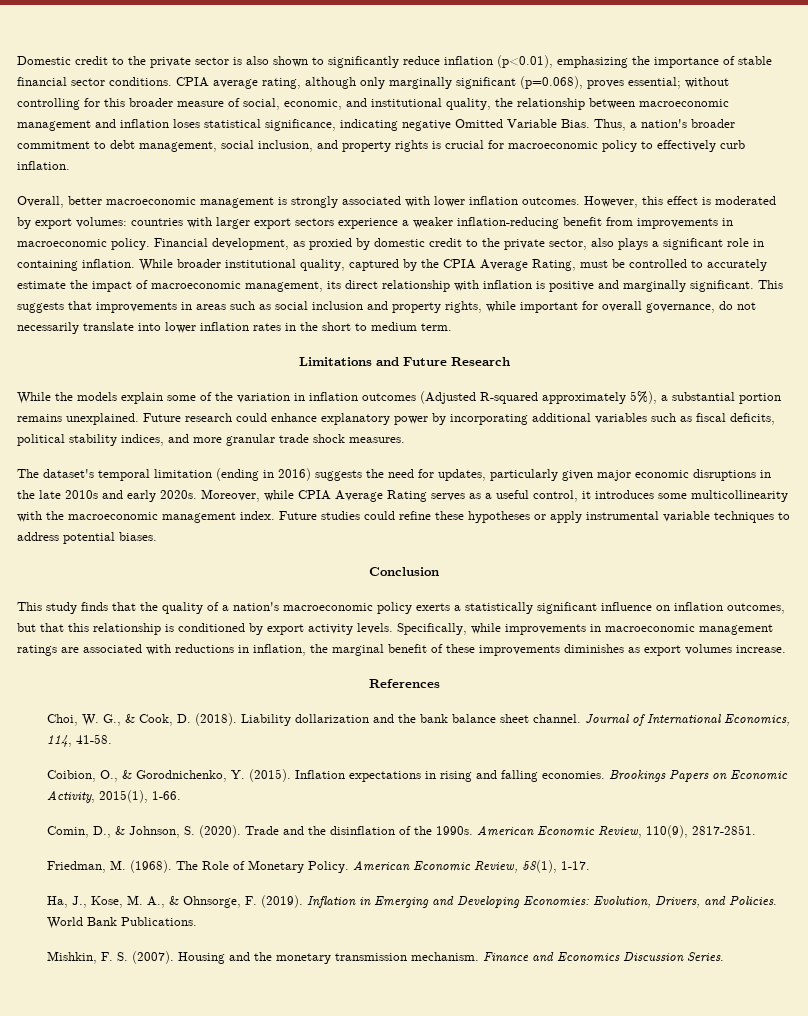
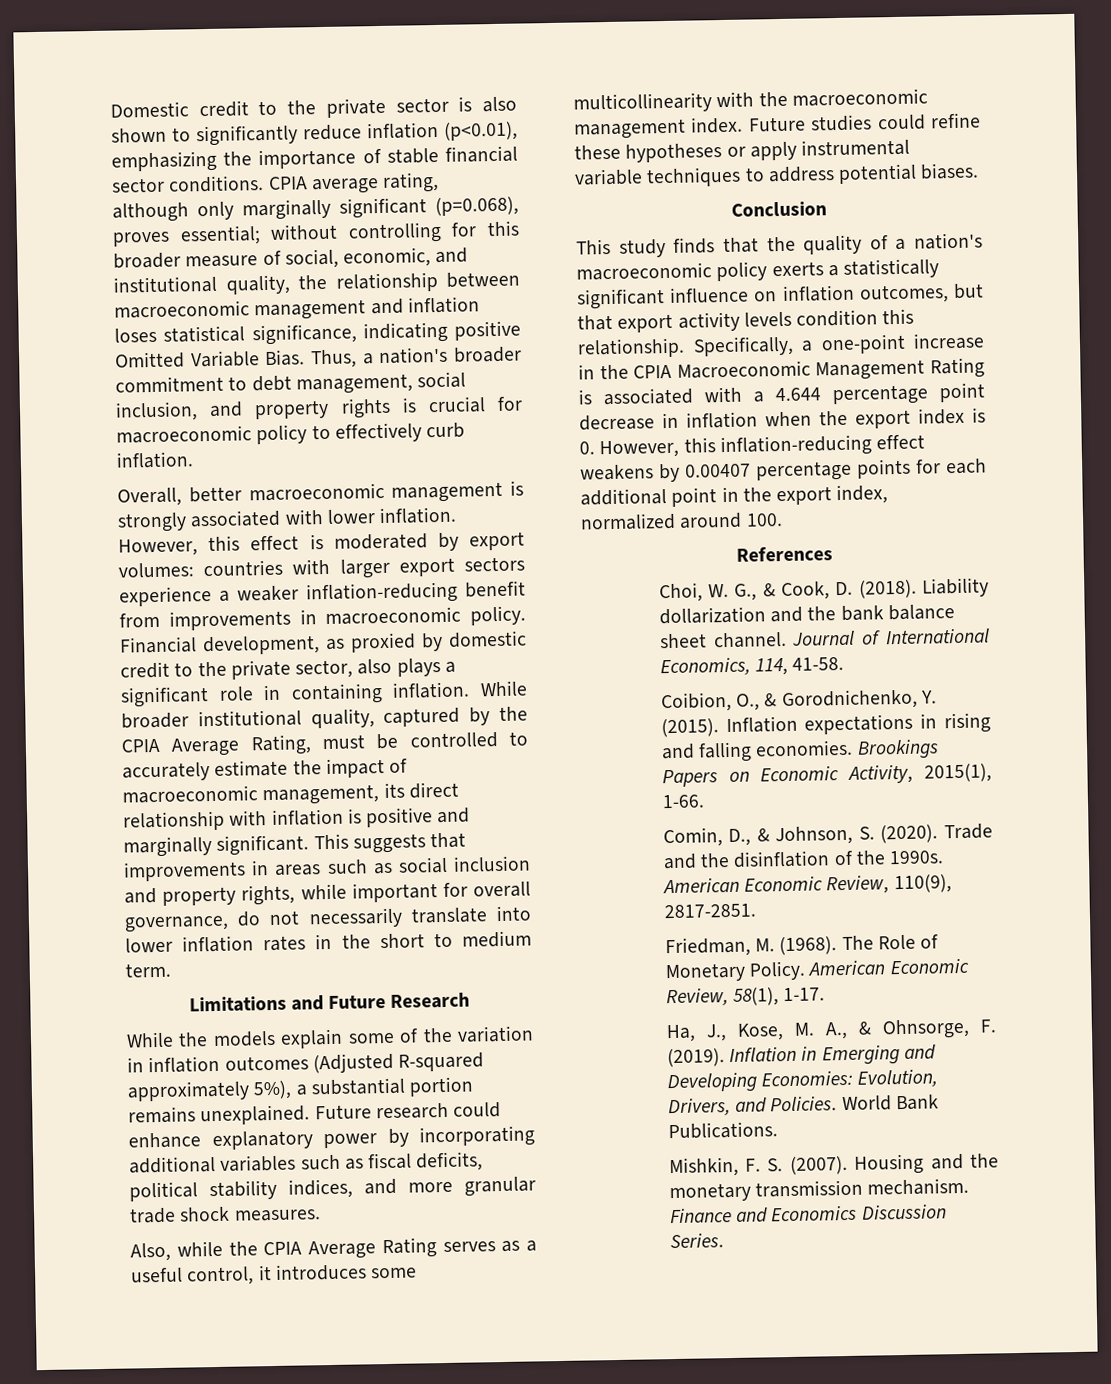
- CPIA average rating, although only marginally significant (p=0.068), proves essential; without controlling for this broader measure of social, economic, and institutional quality, the relationship between macroeconomic management and inflation loses statistical significance, indicating negative Omitted Variable Bias.
+ CPIA average rating, although only marginally significant (p=0.068), proves essential; without controlling for this broader measure of social, economic, and institutional quality, the relationship between macroeconomic management and inflation loses statistical significance, indicating positive Omitted Variable Bias.
- Overall, better macroeconomic management is strongly associated with lower inflation outcomes.
+ Overall, better macroeconomic management is strongly associated with lower inflation.
- The dataset's temporal limitation (ending in 2016) suggests the need for updates, particularly given major economic disruptions in the late 2010s and early 2020s. Moreover, while CPIA Average Rating serves as a useful control, it introduces some multicollinearity with the macroeconomic management index.
+ Also, while the CPIA Average Rating serves as a useful control, it introduces some multicollinearity with the macroeconomic management index.
- This study finds that the quality of a nation's macroeconomic policy exerts a statistically significant influence on inflation outcomes, but that this relationship is conditioned by export activity levels. Specifically, while improvements in macroeconomic management ratings are associated with reductions in inflation, the marginal benefit of these improvements diminishes as export volumes increase.
+ This study finds that the quality of a nation's macroeconomic policy exerts a statistically significant influence on inflation outcomes, but that export activity levels condition this relationship. Specifically, a one-point increase in the CPIA Macroeconomic Management Rating is associated with a 4.644 percentage point decrease in inflation when the export index is 0. However, this inflation-reducing effect weakens by 0.00407 percentage points for each additional point in the export index, normalized around 100.

